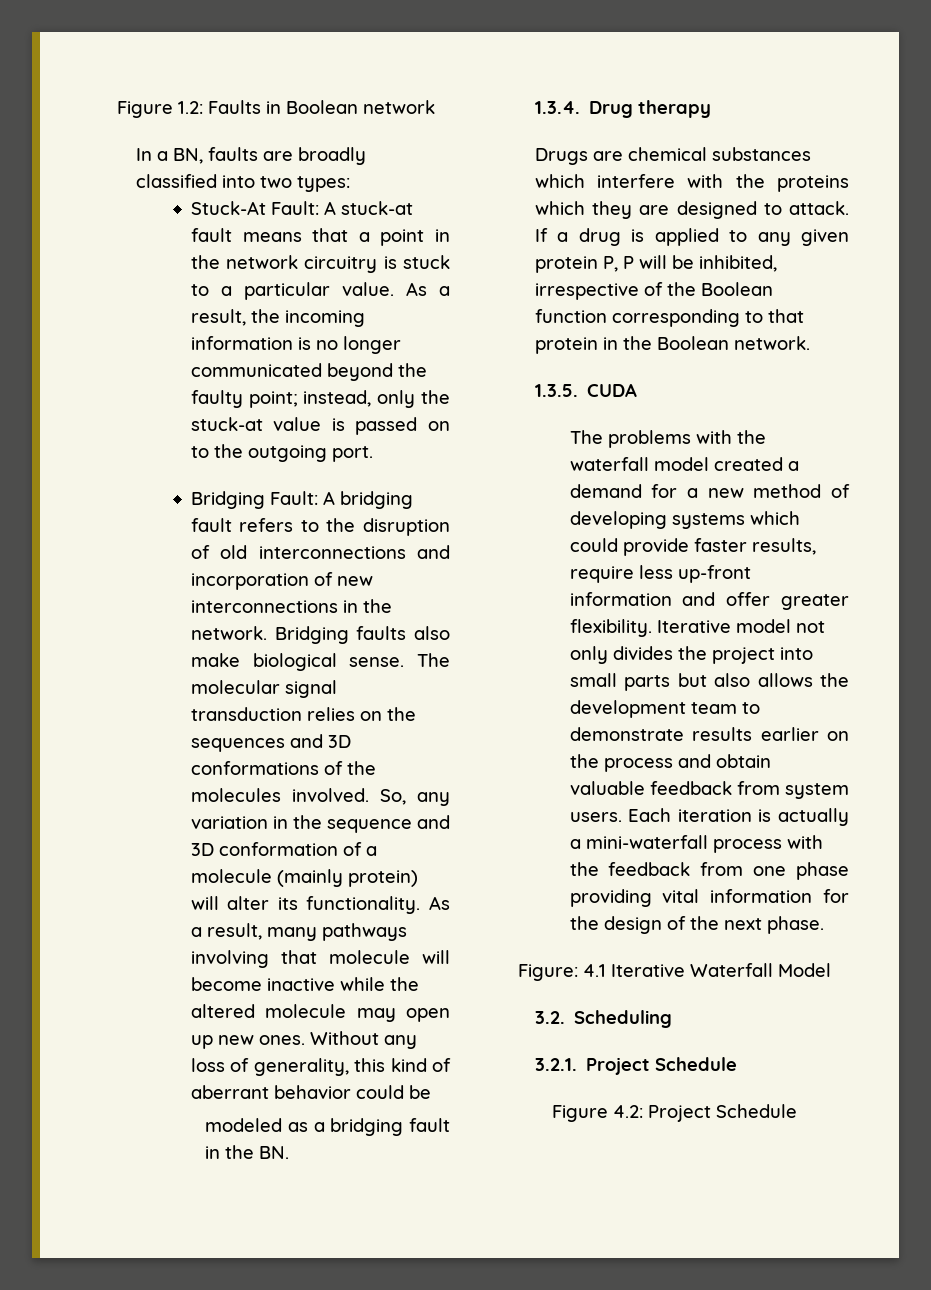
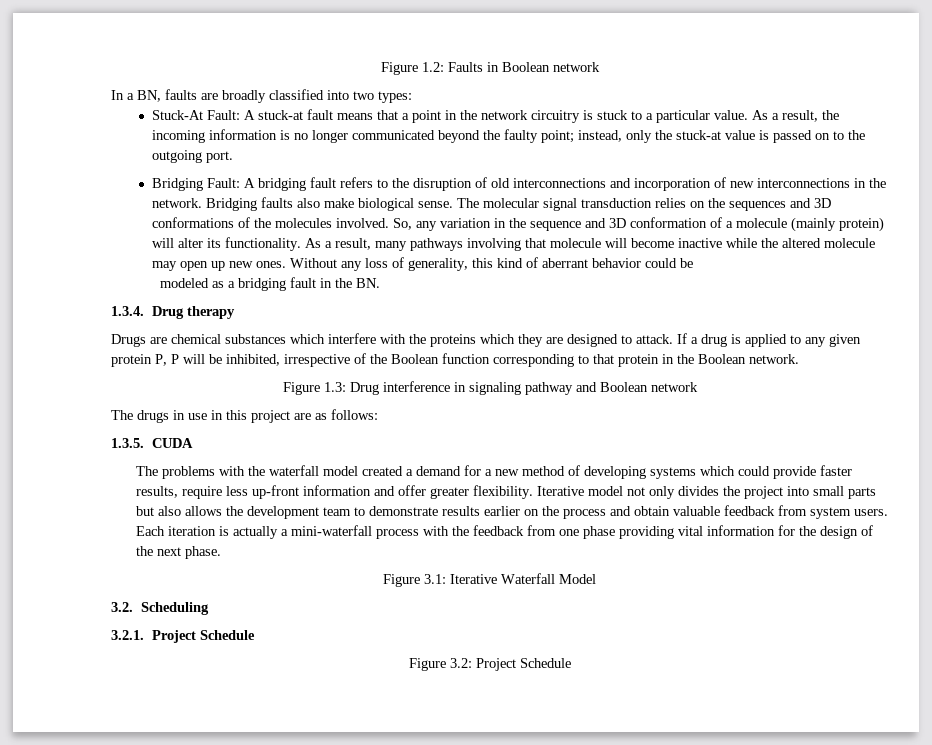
+ Figure 1.3: Drug interference in signaling pathway and Boolean network
+ The drugs in use in this project are as follows:
- Figure: 4.1 Iterative Waterfall Model
+ Figure 3.1: Iterative Waterfall Model
- Figure 4.2: Project Schedule
+ Figure 3.2: Project Schedule

